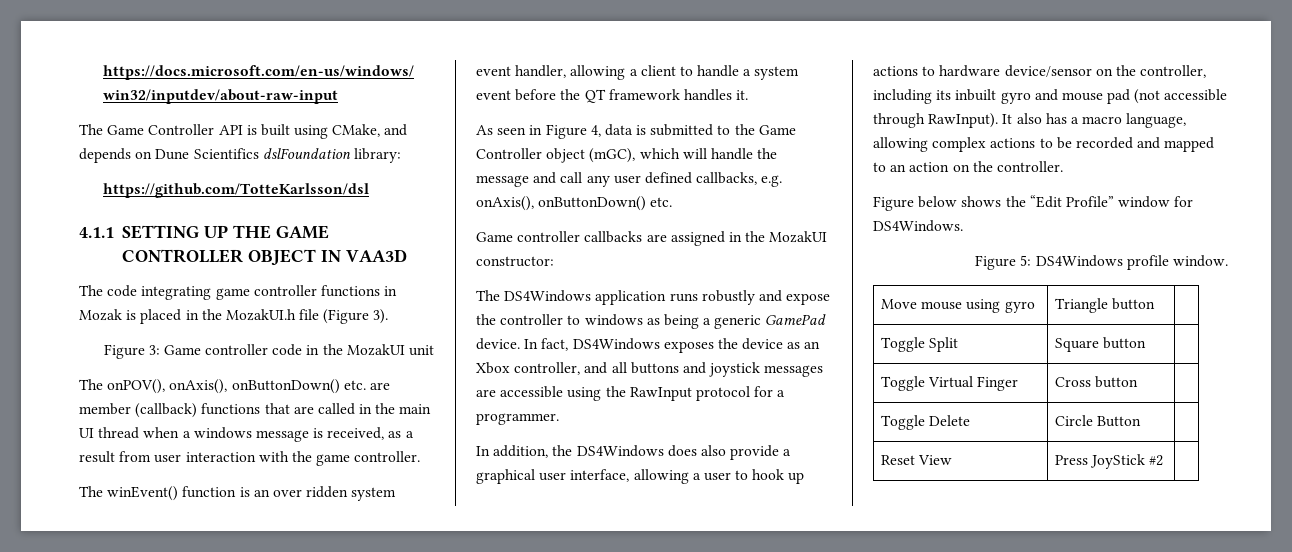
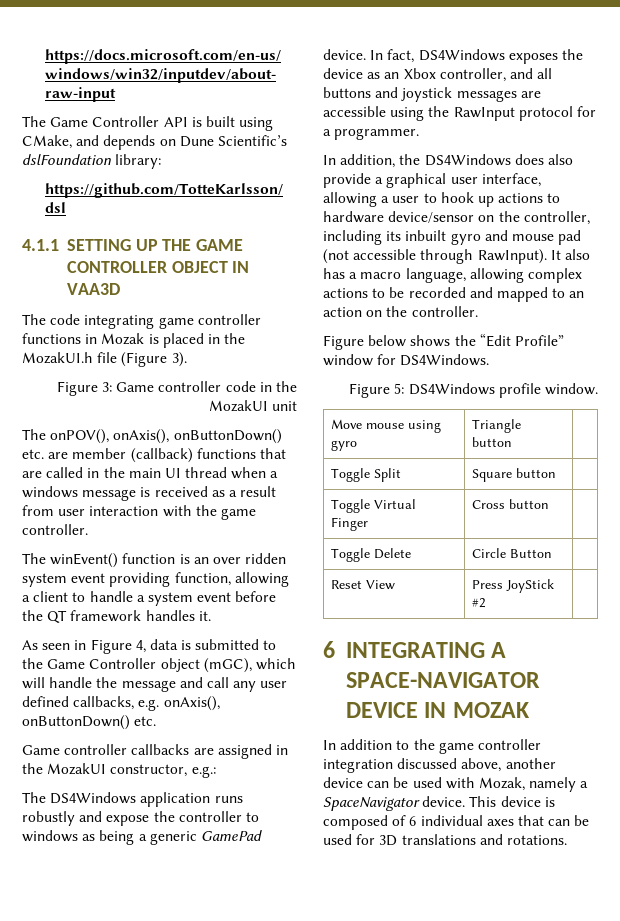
- The Game Controller API is built using CMake, and depends on Dune Scientifics dslFoundation library:
+ The Game Controller API is built using CMake, and depends on Dune Scientific’s dslFoundation library:
- The onPOV(), onAxis(), onButtonDown() etc. are member (callback) functions that are called in the main UI thread when a windows message is received, as a result from user interaction with the game controller.
+ The onPOV(), onAxis(), onButtonDown() etc. are member (callback) functions that are called in the main UI thread when a windows message is received as a result from user interaction with the game controller.
- The winEvent() function is an over ridden system event handler, allowing a client to handle a system event before the QT framework handles it.
+ The winEvent() function is an over ridden system event providing function, allowing a client to handle a system event before the QT framework handles it.
- Game controller callbacks are assigned in the MozakUI constructor:
+ Game controller callbacks are assigned in the MozakUI constructor, e.g.:
+ 6 INTEGRATING A SPACE-NAVIGATOR DEVICE IN MOZAK
+ In addition to the game controller integration discussed above, another device can be used with Mozak, namely a SpaceNavigator device. This device is composed of 6 individual axes that can be used for 3D translations and rotations.

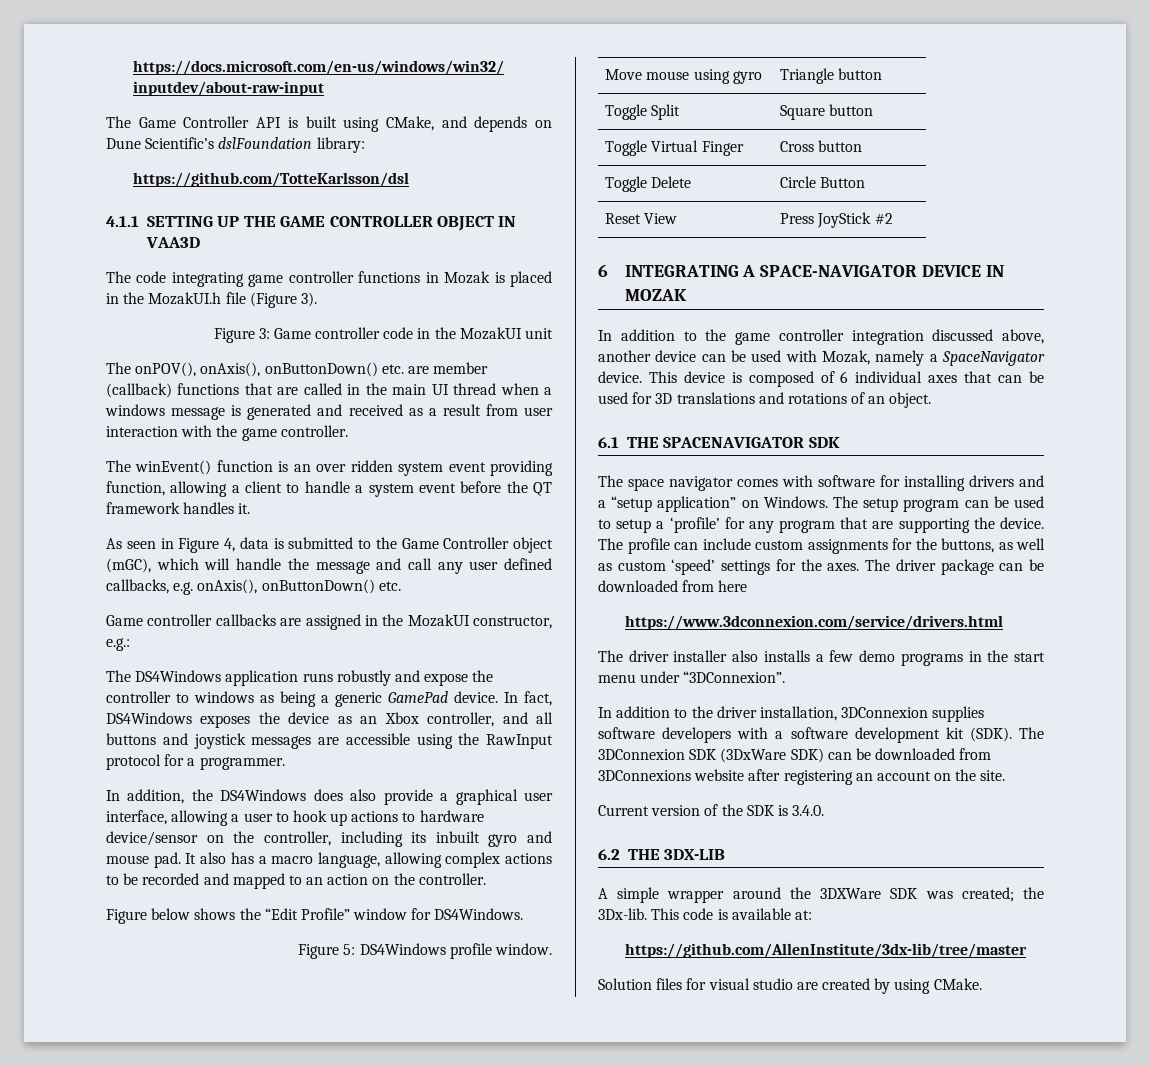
- The onPOV(), onAxis(), onButtonDown() etc. are member (callback) functions that are called in the main UI thread when a windows message is received as a result from user interaction with the game controller.
+ The onPOV(), onAxis(), onButtonDown() etc. are member (callback) functions that are called in the main UI thread when a windows message is generated and received as a result from user interaction with the game controller.
- In addition, the DS4Windows does also provide a graphical user interface, allowing a user to hook up actions to hardware device/sensor on the controller, including its inbuilt gyro and mouse pad (not accessible through RawInput).
+ In addition, the DS4Windows does also provide a graphical user interface, allowing a user to hook up actions to hardware device/sensor on the controller, including its inbuilt gyro and mouse pad.
- This device is composed of 6 individual axes that can be used for 3D translations and rotations.
+ This device is composed of 6 individual axes that can be used for 3D translations and rotations of an object.
+ 6.1 THE SPACENAVIGATOR SDK
+ The space navigator comes with software for installing drivers and a “setup application” on Windows. The setup program can be used to setup a ‘profile’ for any program that are supporting the device. The profile can include custom assignments for the buttons, as well as custom ‘speed’ settings for the axes. The driver package can be downloaded from here
+ https://www.3dconnexion.com/service/drivers.html
+ The driver installer also installs a few demo programs in the start menu under “3DConnexion”.
+ In addition to the driver installation, 3DConnexion supplies software developers with a software development kit (SDK). The 3DConnexion SDK (3DxWare SDK) can be downloaded from 3DConnexions website after registering an account on the site.
+ Current version of the SDK is 3.4.0.
+ 6.2 THE 3DX-LIB
+ A simple wrapper around the 3DXWare SDK was created; the 3Dx-lib. This code is available at:
+ https://github.com/AllenInstitute/3dx-lib/tree/master
+ Solution files for visual studio are created by using CMake.

